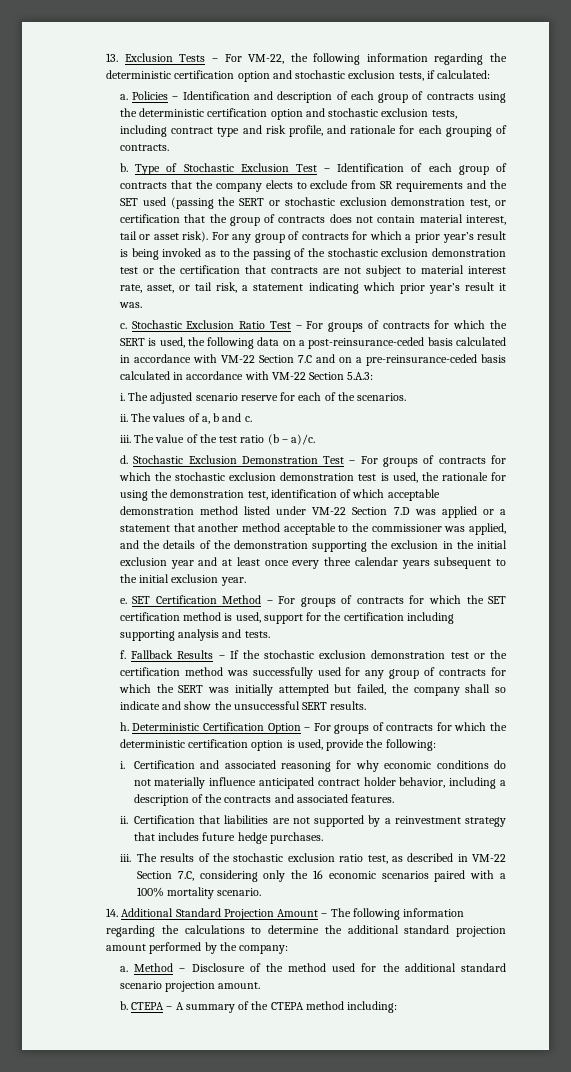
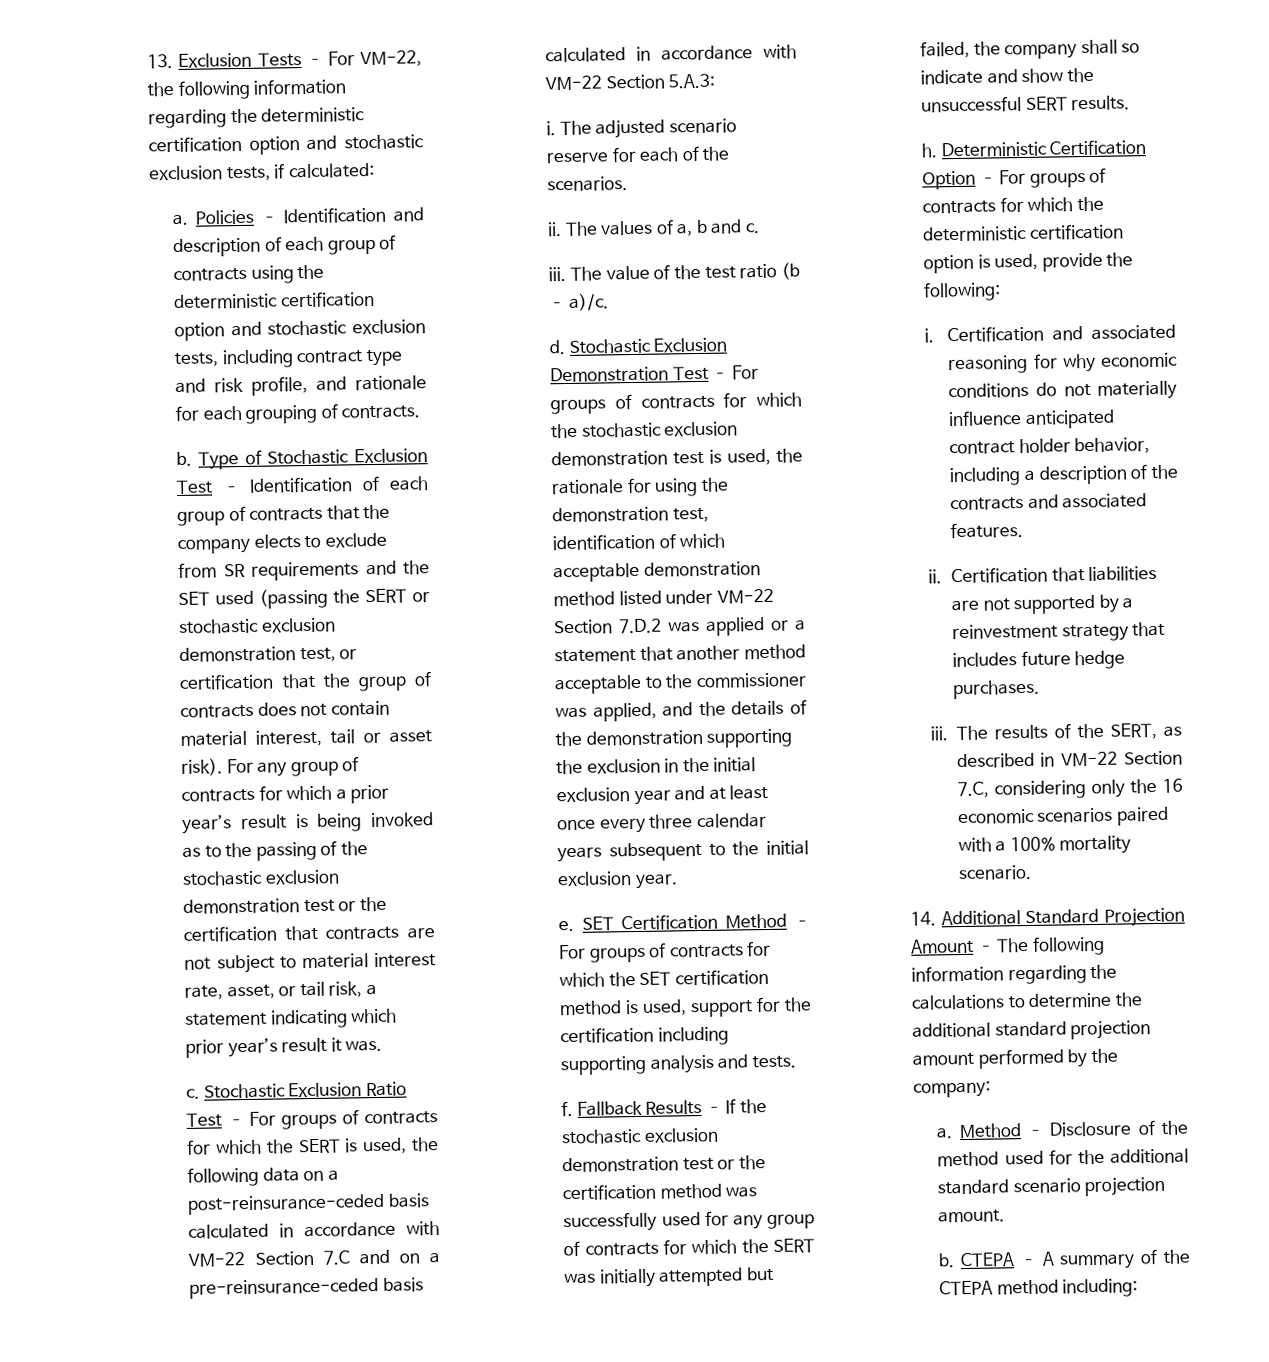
- Stochastic Exclusion Demonstration Test – For groups of contracts for which the stochastic exclusion demonstration test is used, the rationale for using the demonstration test, identification of which acceptable demonstration method listed under VM-22 Section 7.D was applied or a statement that another method acceptable to the commissioner was applied, and the details of the demonstration supporting the exclusion in the initial exclusion year and at least once every three calendar years subsequent to the initial exclusion year.
+ Stochastic Exclusion Demonstration Test – For groups of contracts for which the stochastic exclusion demonstration test is used, the rationale for using the demonstration test, identification of which acceptable demonstration method listed under VM-22 Section 7.D.2 was applied or a statement that another method acceptable to the commissioner was applied, and the details of the demonstration supporting the exclusion in the initial exclusion year and at least once every three calendar years subsequent to the initial exclusion year.
- The results of the stochastic exclusion ratio test, as described in VM-22 Section 7.C, considering only the 16 economic scenarios paired with a 100% mortality scenario.
+ The results of the SERT, as described in VM-22 Section 7.C, considering only the 16 economic scenarios paired with a 100% mortality scenario.

